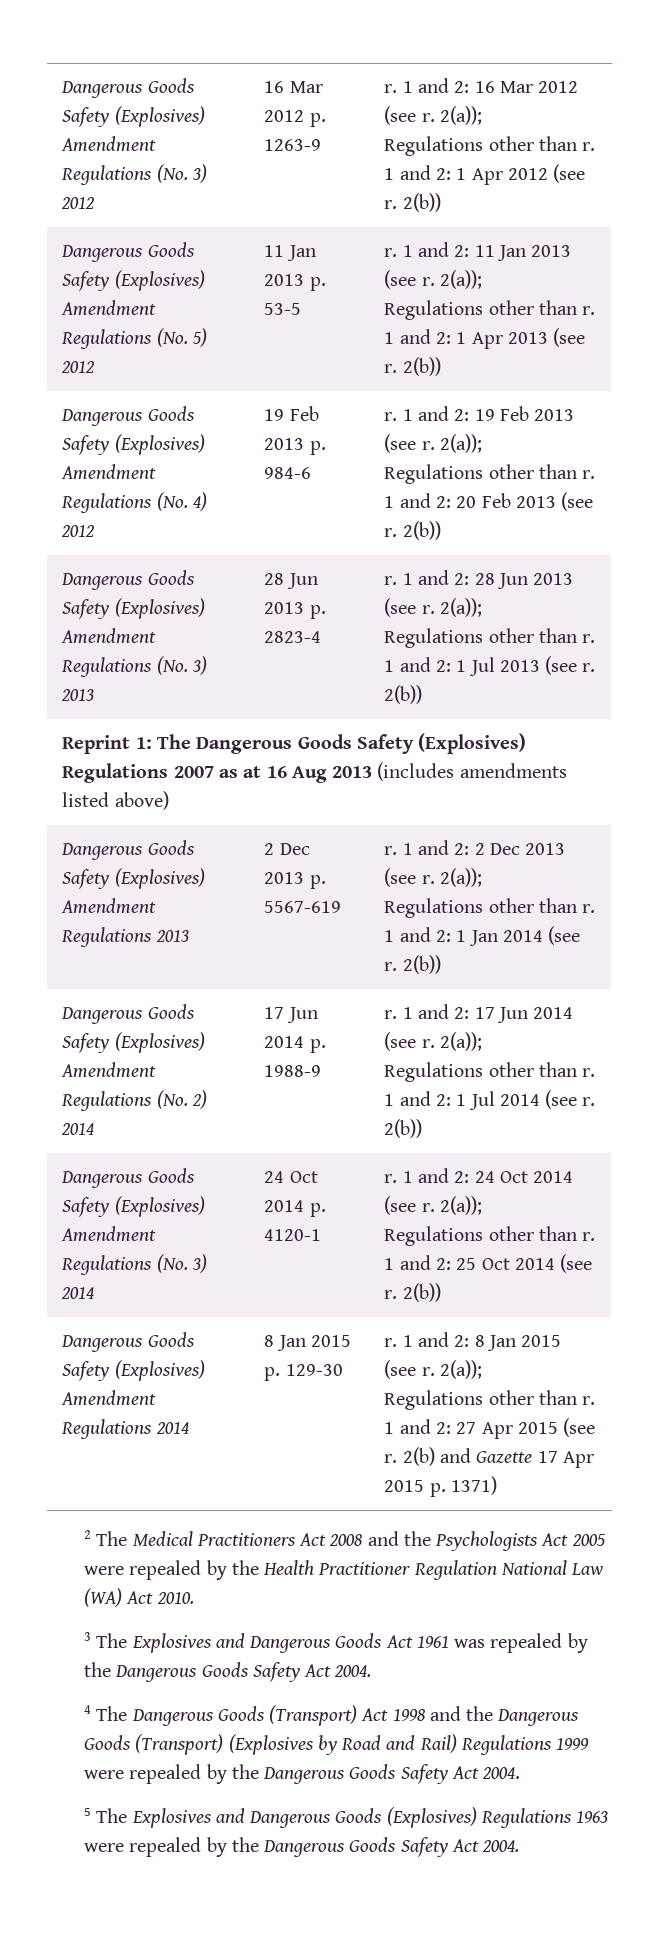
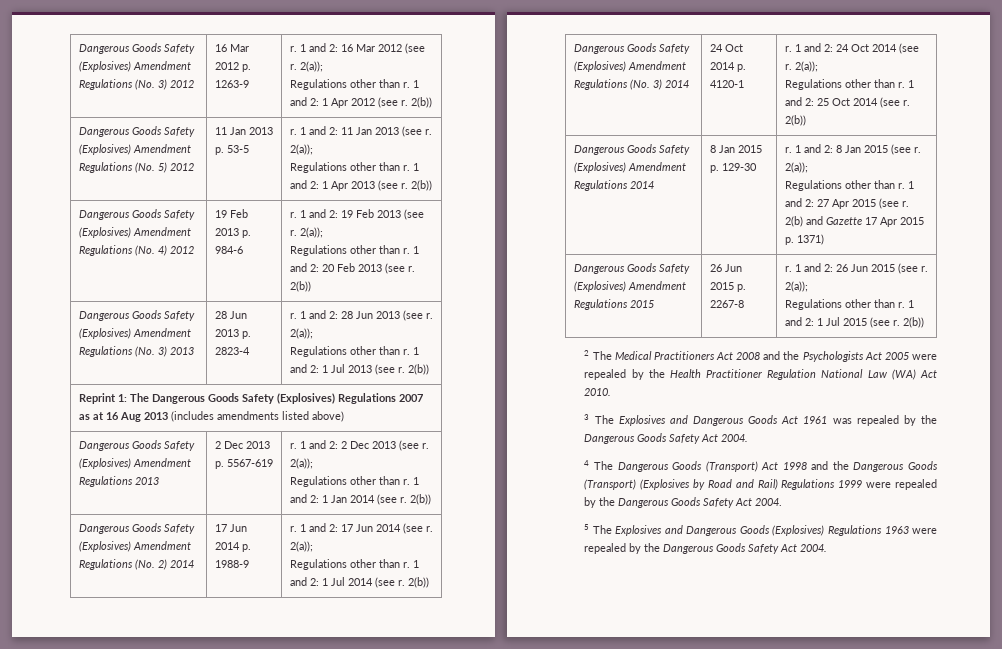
+ Dangerous Goods Safety (Explosives) Amendment Regulations 2015 | 26 Jun 2015 p. 2267-8 | r. 1 and 2: 26 Jun 2015 (see r. 2(a));
+ Regulations other than r. 1 and 2: 1 Jul 2015 (see r. 2(b))

